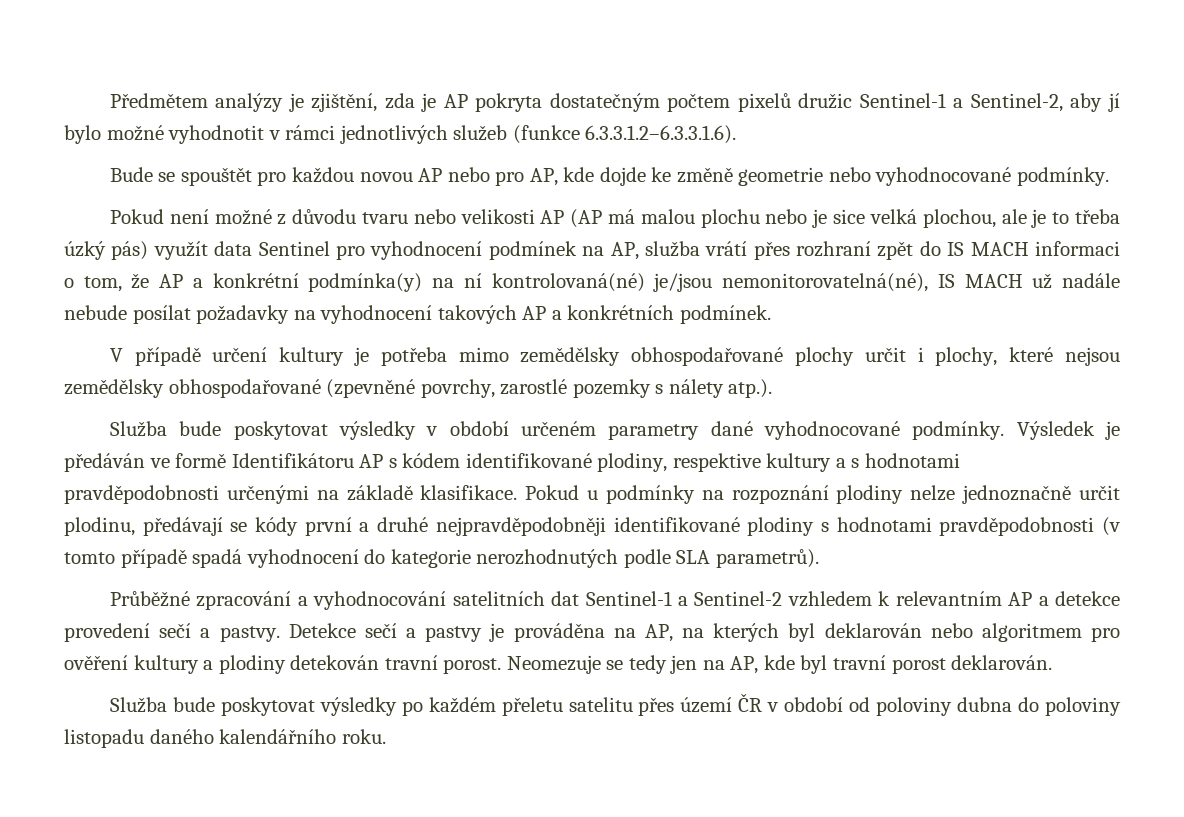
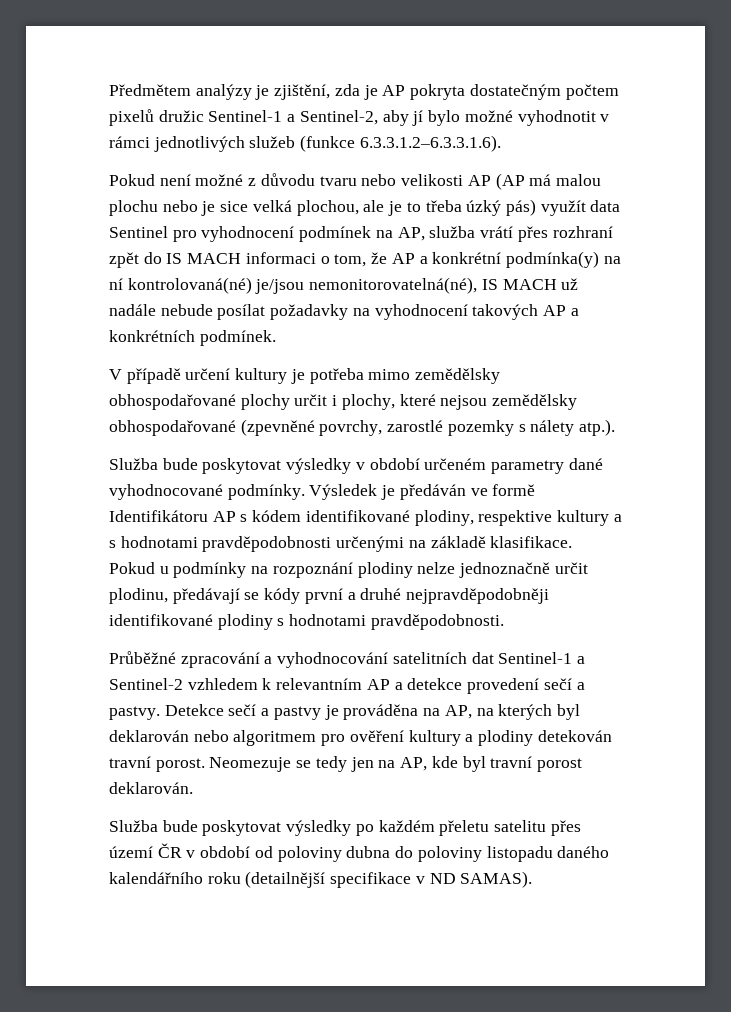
- Bude se spouštět pro každou novou AP nebo pro AP, kde dojde ke změně geometrie nebo vyhodnocované podmínky.
- Pokud u podmínky na rozpoznání plodiny nelze jednoznačně určit plodinu, předávají se kódy první a druhé nejpravděpodobněji identifikované plodiny s hodnotami pravděpodobnosti (v tomto případě spadá vyhodnocení do kategorie nerozhodnutých podle SLA parametrů).
+ Pokud u podmínky na rozpoznání plodiny nelze jednoznačně určit plodinu, předávají se kódy první a druhé nejpravděpodobněji identifikované plodiny s hodnotami pravděpodobnosti.
- Služba bude poskytovat výsledky po každém přeletu satelitu přes území ČR v období od poloviny dubna do poloviny listopadu daného kalendářního roku.
+ Služba bude poskytovat výsledky po každém přeletu satelitu přes území ČR v období od poloviny dubna do poloviny listopadu daného kalendářního roku (detailnější specifikace v ND SAMAS).

